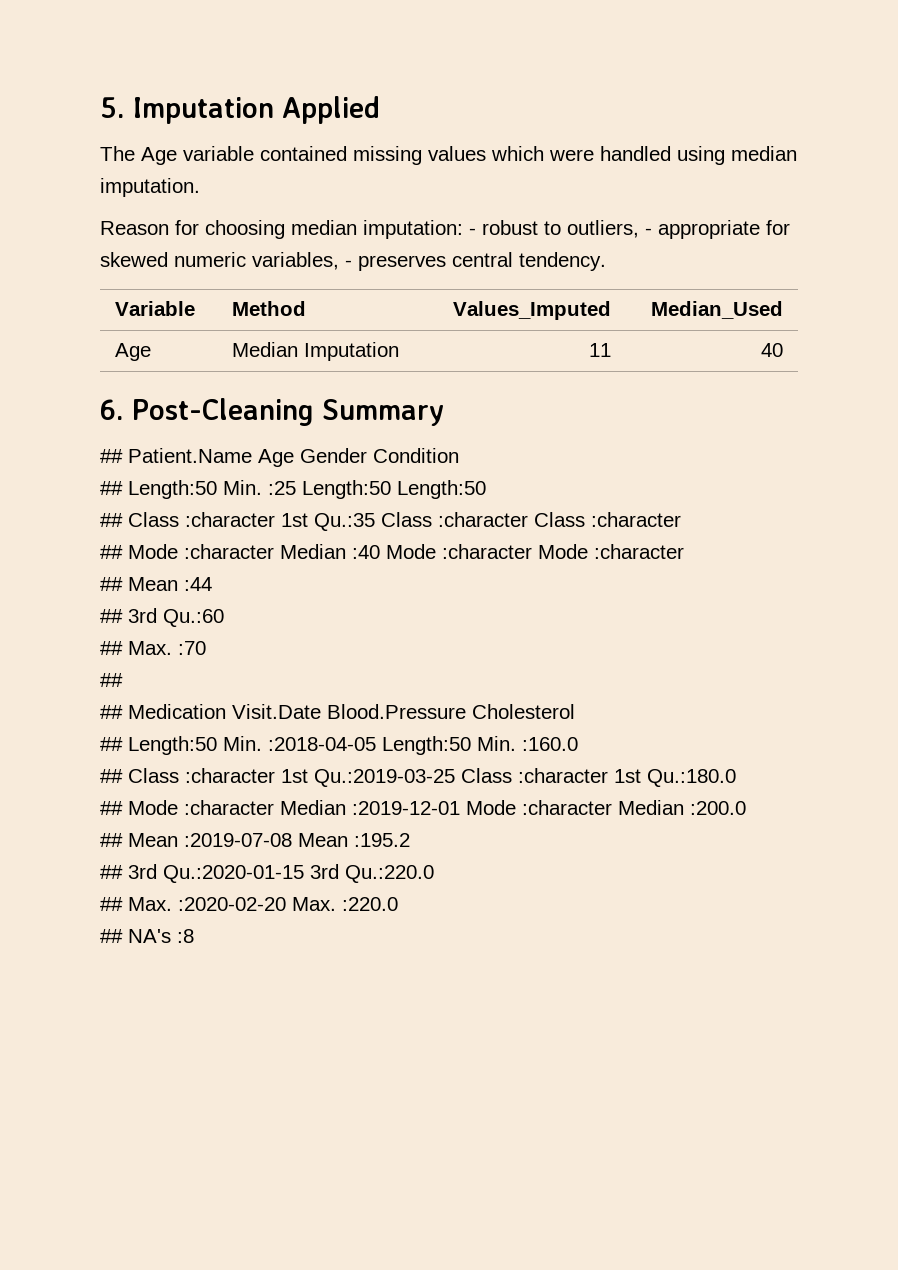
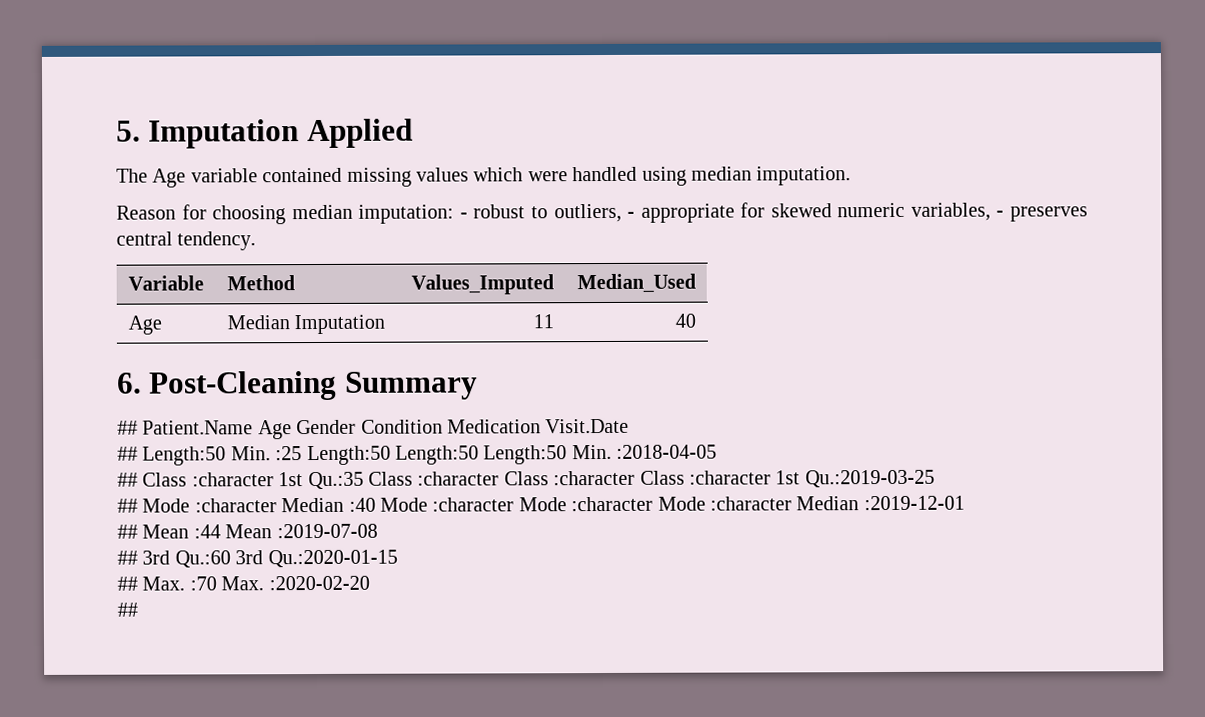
- ## Patient.Name Age Gender Condition
+ ## Patient.Name Age Gender Condition Medication Visit.Date
- ## Length:50 Min. :25 Length:50 Length:50
+ ## Length:50 Min. :25 Length:50 Length:50 Length:50 Min. :2018-04-05
- ## Class :character 1st Qu.:35 Class :character Class :character
+ ## Class :character 1st Qu.:35 Class :character Class :character Class :character 1st Qu.:2019-03-25
- ## Mode :character Median :40 Mode :character Mode :character
+ ## Mode :character Median :40 Mode :character Mode :character Mode :character Median :2019-12-01
- ## Mean :44
+ ## Mean :44 Mean :2019-07-08
- ## 3rd Qu.:60
+ ## 3rd Qu.:60 3rd Qu.:2020-01-15
- ## Max. :70
+ ## Max. :70 Max. :2020-02-20
  ##
- ## Medication Visit.Date Blood.Pressure Cholesterol
- ## Length:50 Min. :2018-04-05 Length:50 Min. :160.0
- ## Class :character 1st Qu.:2019-03-25 Class :character 1st Qu.:180.0
- ## Mode :character Median :2019-12-01 Mode :character Median :200.0
- ## Mean :2019-07-08 Mean :195.2
- ## 3rd Qu.:2020-01-15 3rd Qu.:220.0
- ## Max. :2020-02-20 Max. :220.0
- ## NA's :8

